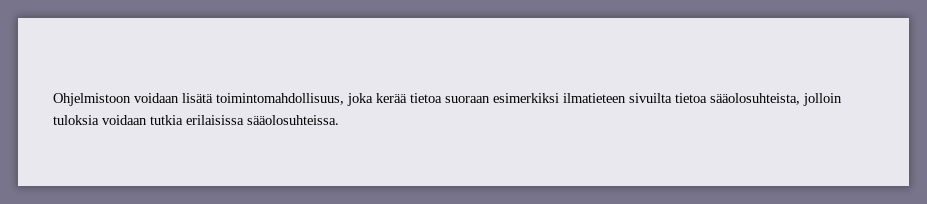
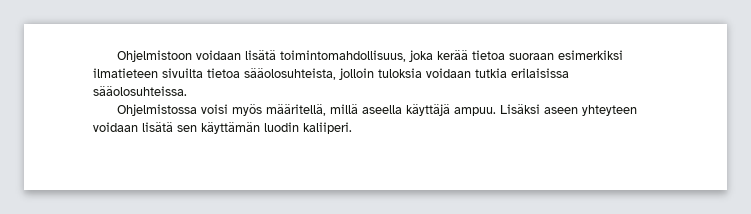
+ Ohjelmistossa voisi myös määritellä, millä aseella käyttäjä ampuu. Lisäksi aseen yhteyteen voidaan lisätä sen käyttämän luodin kaliiperi.

